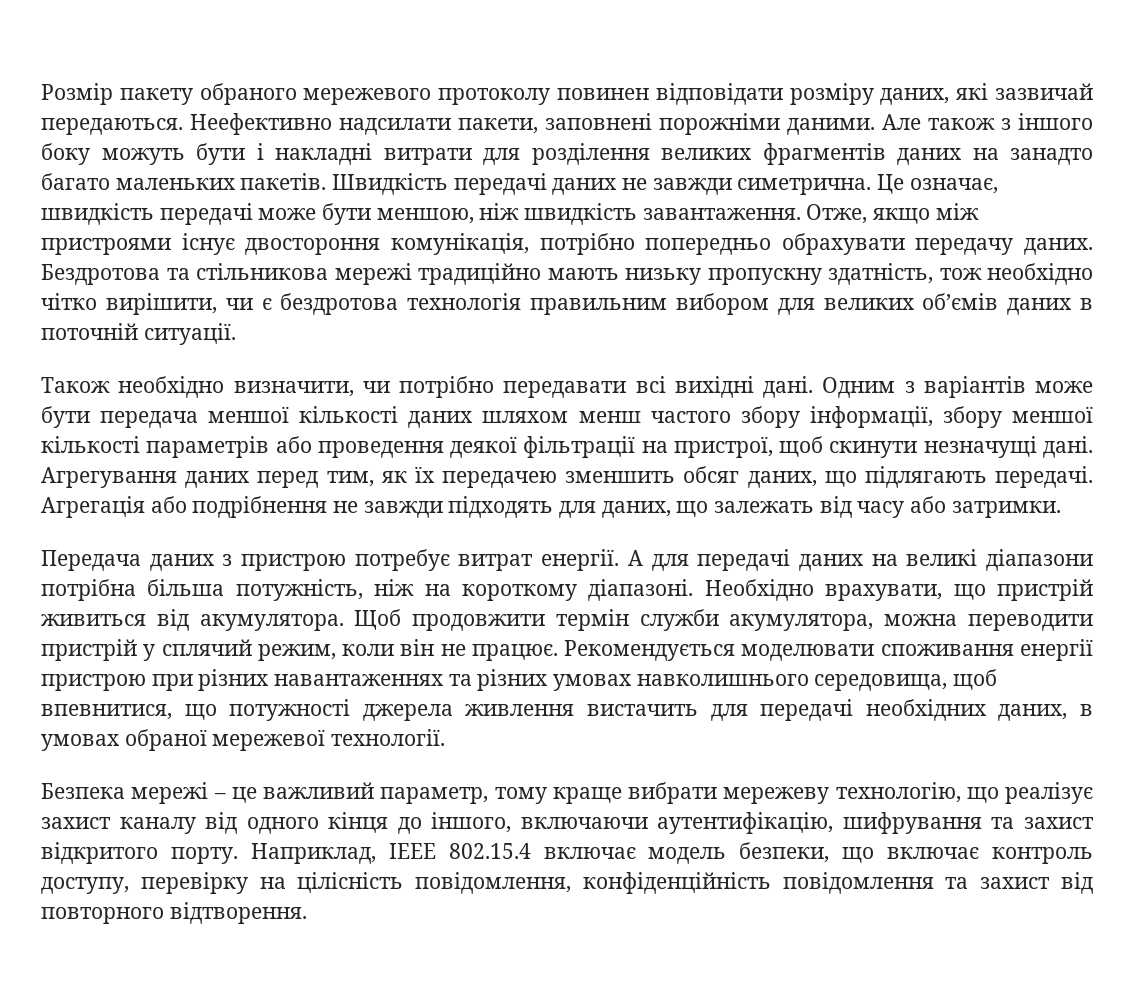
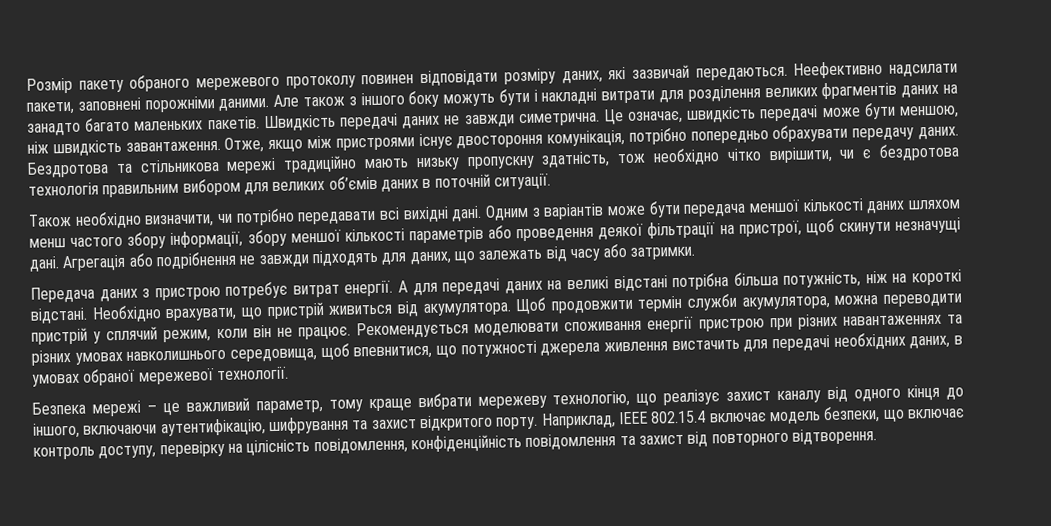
- Агрегування даних перед тим, як їх передачею зменшить обсяг даних, що підлягають передачі.
- А для передачі даних на великі діапазони потрібна більша потужність, ніж на короткому діапазоні.
+ А для передачі даних на великі відстані потрібна більша потужність, ніж на короткі відстані.

